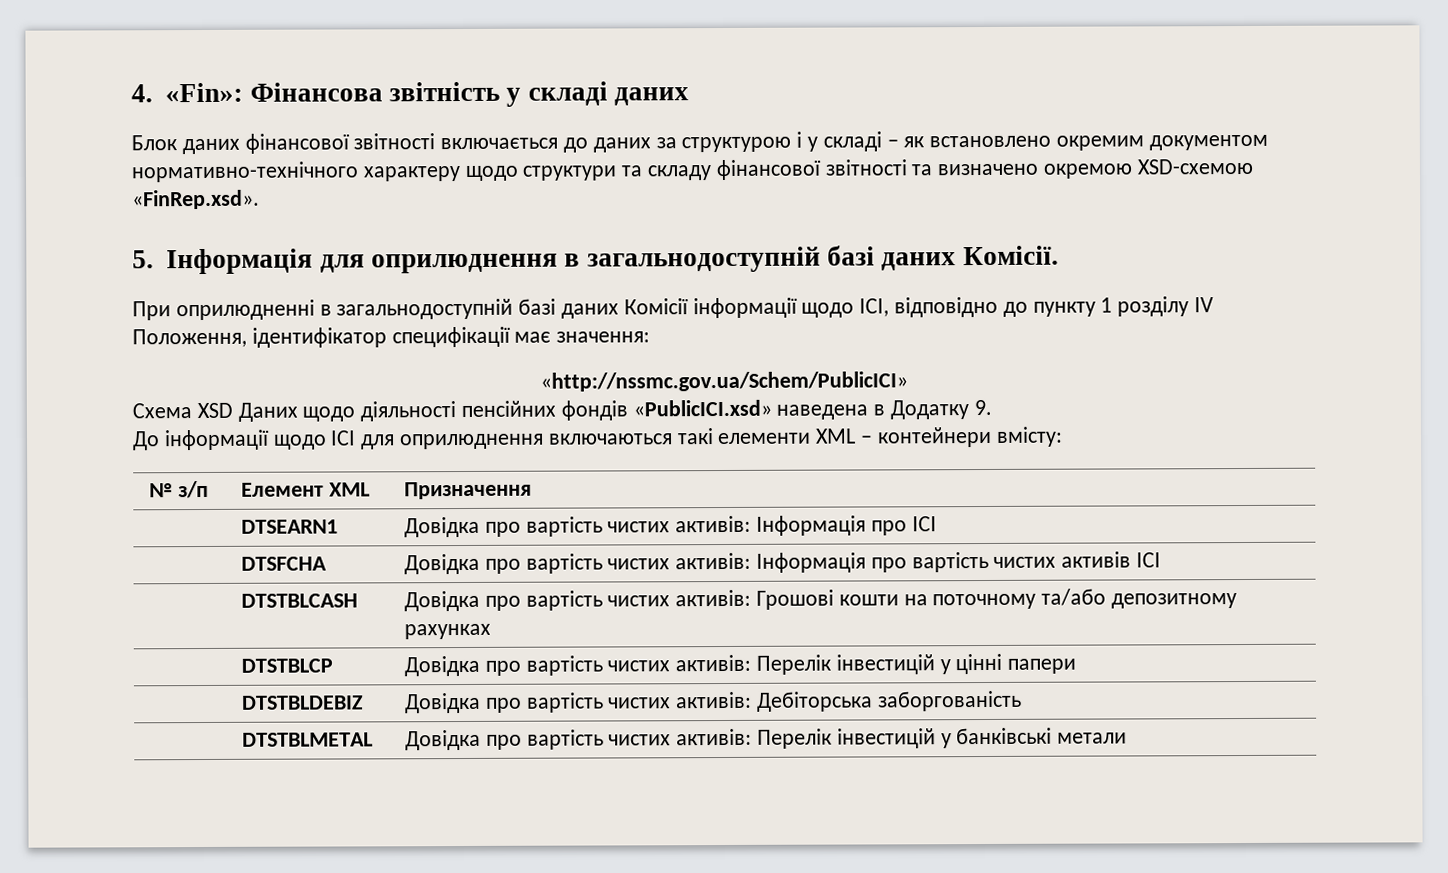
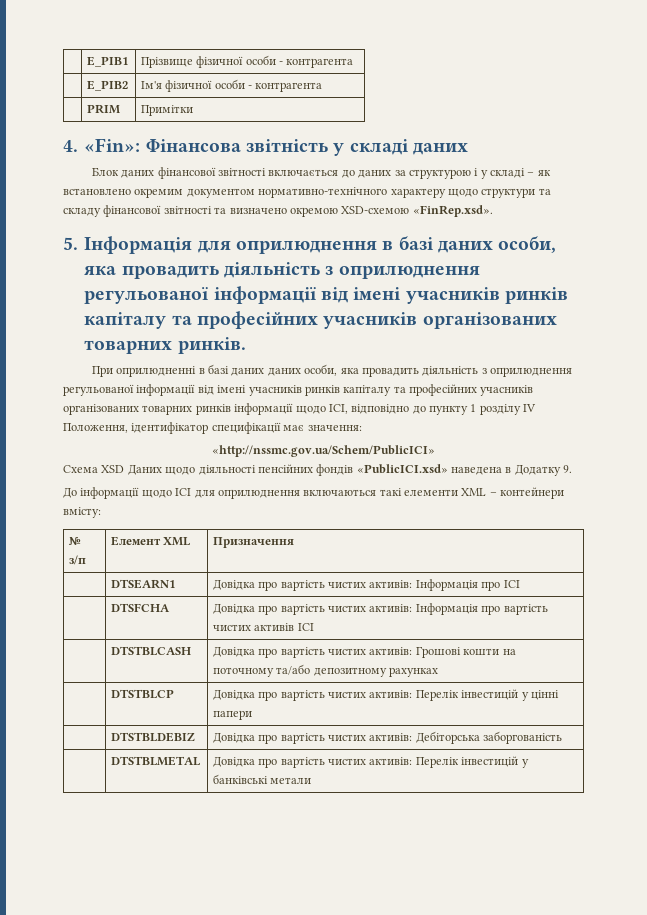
+ | E_PIB1 | Прізвище фізичної особи - контрагента
+ | E_PIB2 | Ім'я фізичної особи - контрагента
+ | PRIM | Примітки
- 5. Інформація для оприлюднення в загальнодоступній базі даних Комісії.
+ 5. Інформація для оприлюднення в базі даних особи, яка провадить діяльність з оприлюднення регульованої інформації від імені учасників ринків капіталу та професійних учасників організованих товарних ринків.
- При оприлюдненні в загальнодоступній базі даних Комісії інформації щодо ІСІ, відповідно до пункту 1 розділу IV Положення, ідентифікатор специфікації має значення:
+ При оприлюдненні в базі даних даних особи, яка провадить діяльність з оприлюднення регульованої інформації від імені учасників ринків капіталу та професійних учасників організованих товарних ринків інформації щодо ІСІ, відповідно до пункту 1 розділу IV Положення, ідентифікатор специфікації має значення:

